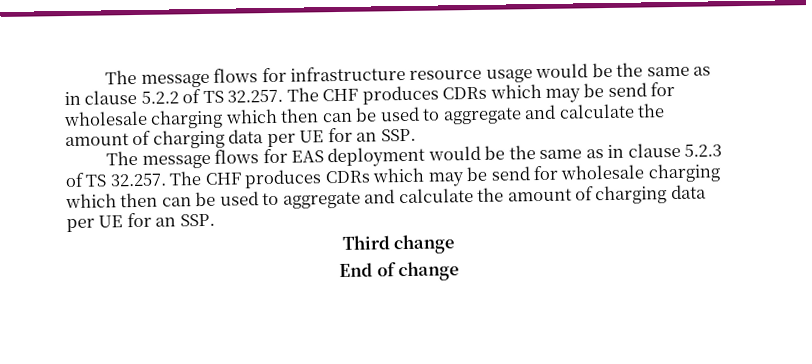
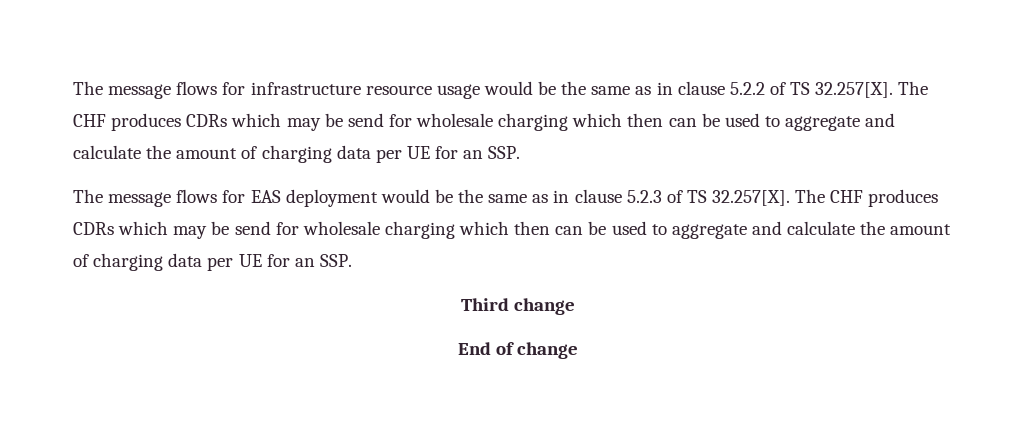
- The message flows for infrastructure resource usage would be the same as in clause 5.2.2 of TS 32.257. The CHF produces CDRs which may be send for wholesale charging which then can be used to aggregate and calculate the amount of charging data per UE for an SSP.
+ The message flows for infrastructure resource usage would be the same as in clause 5.2.2 of TS 32.257[X]. The CHF produces CDRs which may be send for wholesale charging which then can be used to aggregate and calculate the amount of charging data per UE for an SSP.
- The message flows for EAS deployment would be the same as in clause 5.2.3 of TS 32.257. The CHF produces CDRs which may be send for wholesale charging which then can be used to aggregate and calculate the amount of charging data per UE for an SSP.
+ The message flows for EAS deployment would be the same as in clause 5.2.3 of TS 32.257[X]. The CHF produces CDRs which may be send for wholesale charging which then can be used to aggregate and calculate the amount of charging data per UE for an SSP.

